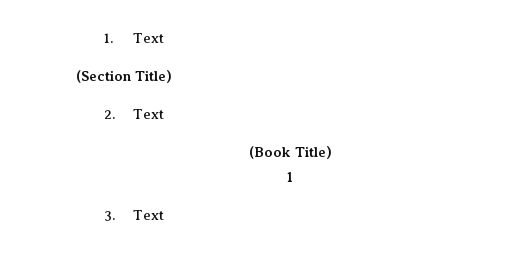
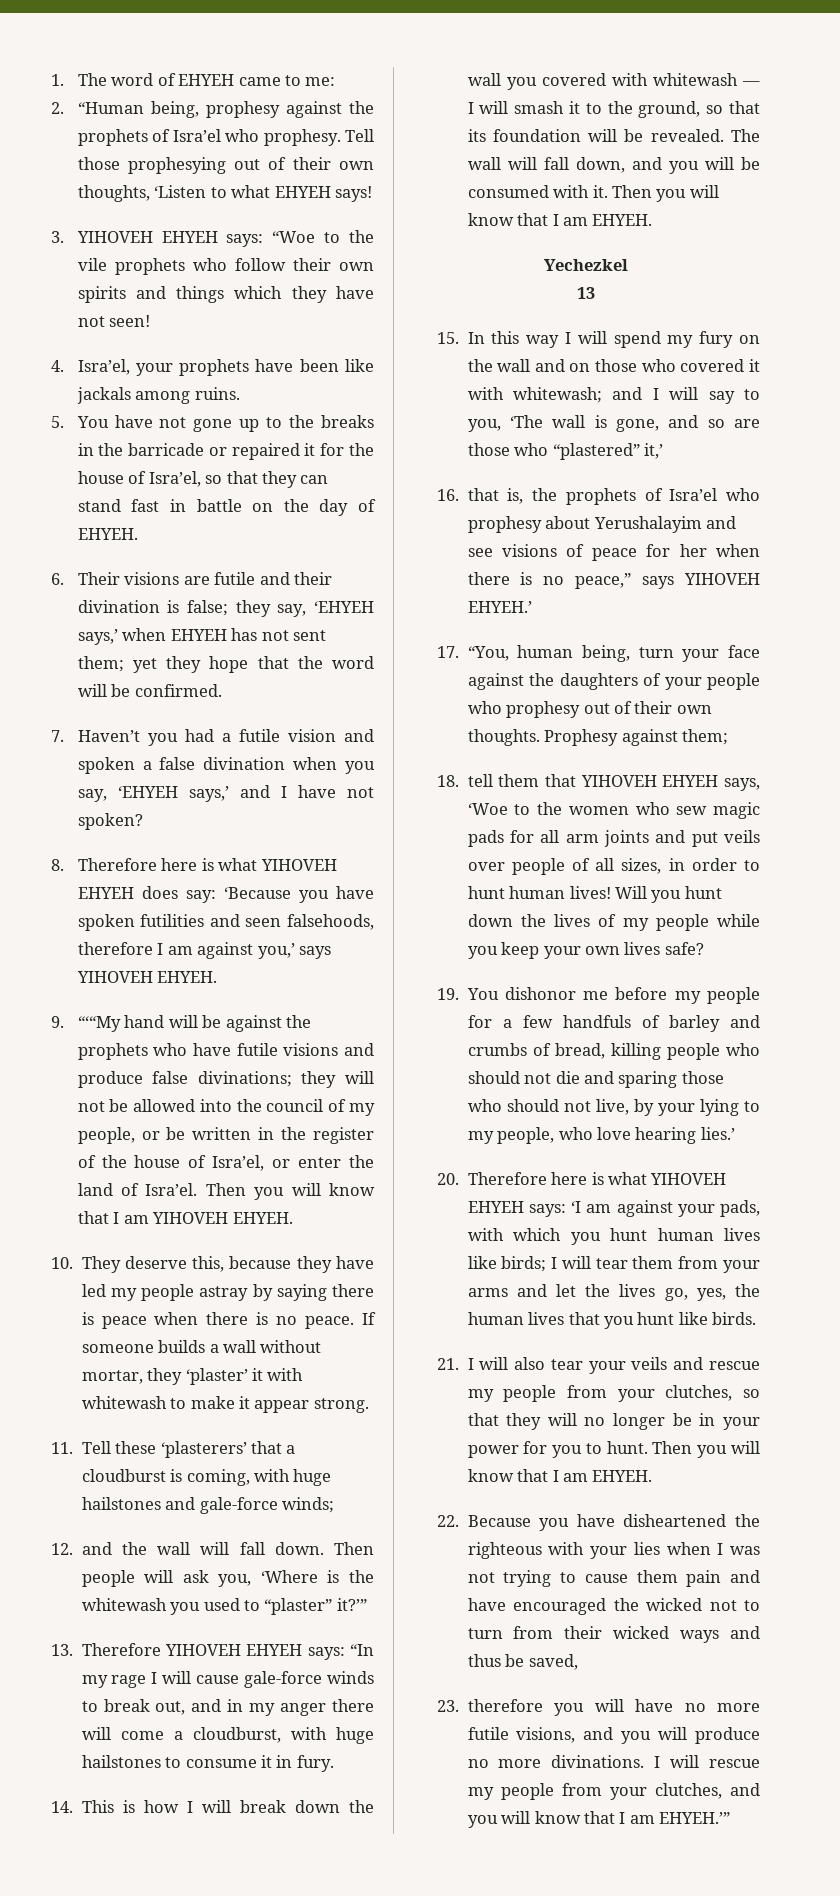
- 1. Text
- (Section Title)
- 2. Text
- (Book Title)
- 1
- 3. Text
+ 1. The word of EHYEH came to me:
+ 2. “Human being, prophesy against the prophets of Isra’el who prophesy. Tell those prophesying out of their own thoughts, ‘Listen to what EHYEH says!
+ 3. YIHOVEH EHYEH says: “Woe to the vile prophets who follow their own spirits and things which they have not seen!
+ 4. Isra’el, your prophets have been like jackals among ruins.
+ 5. You have not gone up to the breaks in the barricade or repaired it for the house of Isra’el, so that they can stand fast in battle on the day of EHYEH.
+ 6. Their visions are futile and their divination is false; they say, ‘EHYEH says,’ when EHYEH has not sent them; yet they hope that the word will be confirmed.
+ 7. Haven’t you had a futile vision and spoken a false divination when you say, ‘EHYEH says,’ and I have not spoken?
+ 8. Therefore here is what YIHOVEH EHYEH does say: ‘Because you have spoken futilities and seen falsehoods, therefore I am against you,’ says YIHOVEH EHYEH.
+ 9. “‘“My hand will be against the prophets who have futile visions and produce false divinations; they will not be allowed into the council of my people, or be written in the register of the house of Isra’el, or enter the land of Isra’el. Then you will know that I am YIHOVEH EHYEH.
+ 10. They deserve this, because they have led my people astray by saying there is peace when there is no peace. If someone builds a wall without mortar, they ‘plaster’ it with whitewash to make it appear strong.
+ 11. Tell these ‘plasterers’ that a cloudburst is coming, with huge hailstones and gale-force winds;
+ 12. and the wall will fall down. Then people will ask you, ‘Where is the whitewash you used to “plaster” it?’”
+ 13. Therefore YIHOVEH EHYEH says: “In my rage I will cause gale-force winds to break out, and in my anger there will come a cloudburst, with huge hailstones to consume it in fury.
+ 14. This is how I will break down the wall you covered with whitewash — I will smash it to the ground, so that its foundation will be revealed. The wall will fall down, and you will be consumed with it. Then you will know that I am EHYEH.
+ Yechezkel
+ 13
+ 15. In this way I will spend my fury on the wall and on those who covered it with whitewash; and I will say to you, ‘The wall is gone, and so are those who “plastered” it,’
+ 16. that is, the prophets of Isra’el who prophesy about Yerushalayim and see visions of peace for her when there is no peace,” says YIHOVEH EHYEH.’
+ 17. “You, human being, turn your face against the daughters of your people who prophesy out of their own thoughts. Prophesy against them;
+ 18. tell them that YIHOVEH EHYEH says, ‘Woe to the women who sew magic pads for all arm joints and put veils over people of all sizes, in order to hunt human lives! Will you hunt down the lives of my people while you keep your own lives safe?
+ 19. You dishonor me before my people for a few handfuls of barley and crumbs of bread, killing people who should not die and sparing those who should not live, by your lying to my people, who love hearing lies.’
+ 20. Therefore here is what YIHOVEH EHYEH says: ‘I am against your pads, with which you hunt human lives like birds; I will tear them from your arms and let the lives go, yes, the human lives that you hunt like birds.
+ 21. I will also tear your veils and rescue my people from your clutches, so that they will no longer be in your power for you to hunt. Then you will know that I am EHYEH.
+ 22. Because you have disheartened the righteous with your lies when I was not trying to cause them pain and have encouraged the wicked not to turn from their wicked ways and thus be saved,
+ 23. therefore you will have no more futile visions, and you will produce no more divinations. I will rescue my people from your clutches, and you will know that I am EHYEH.’”

